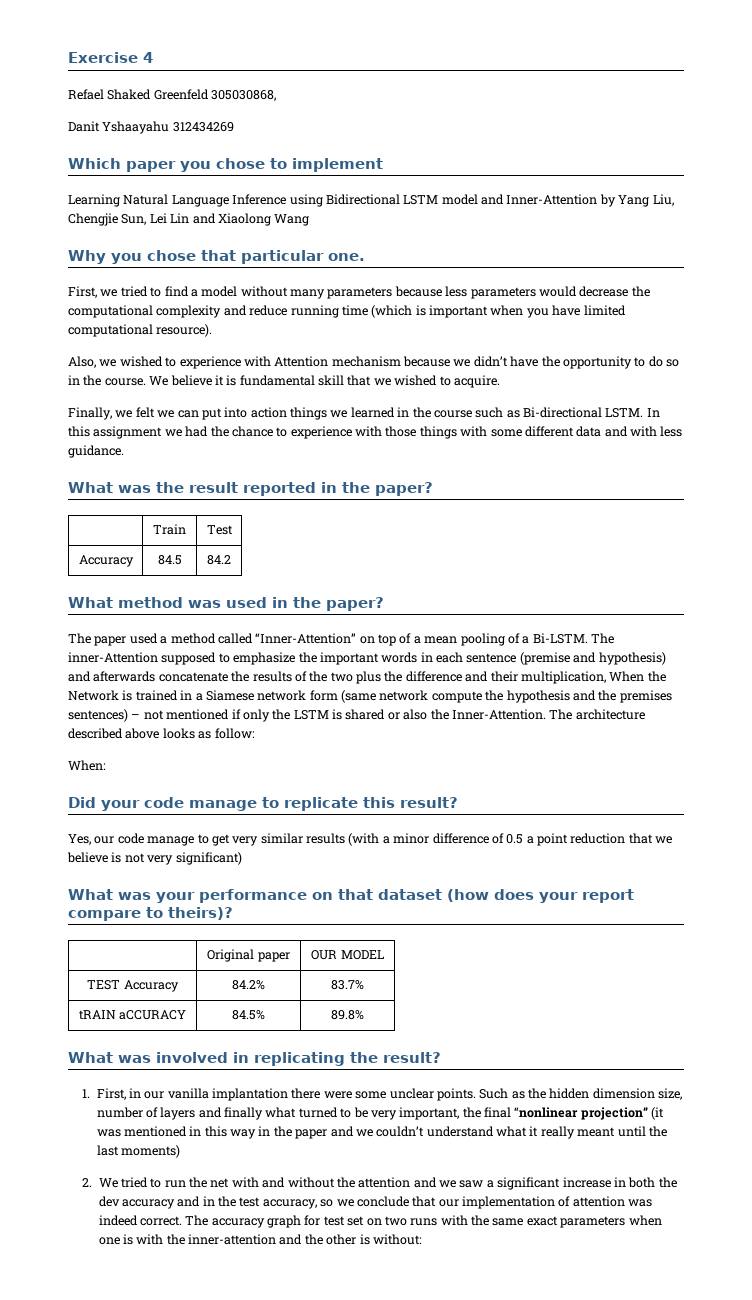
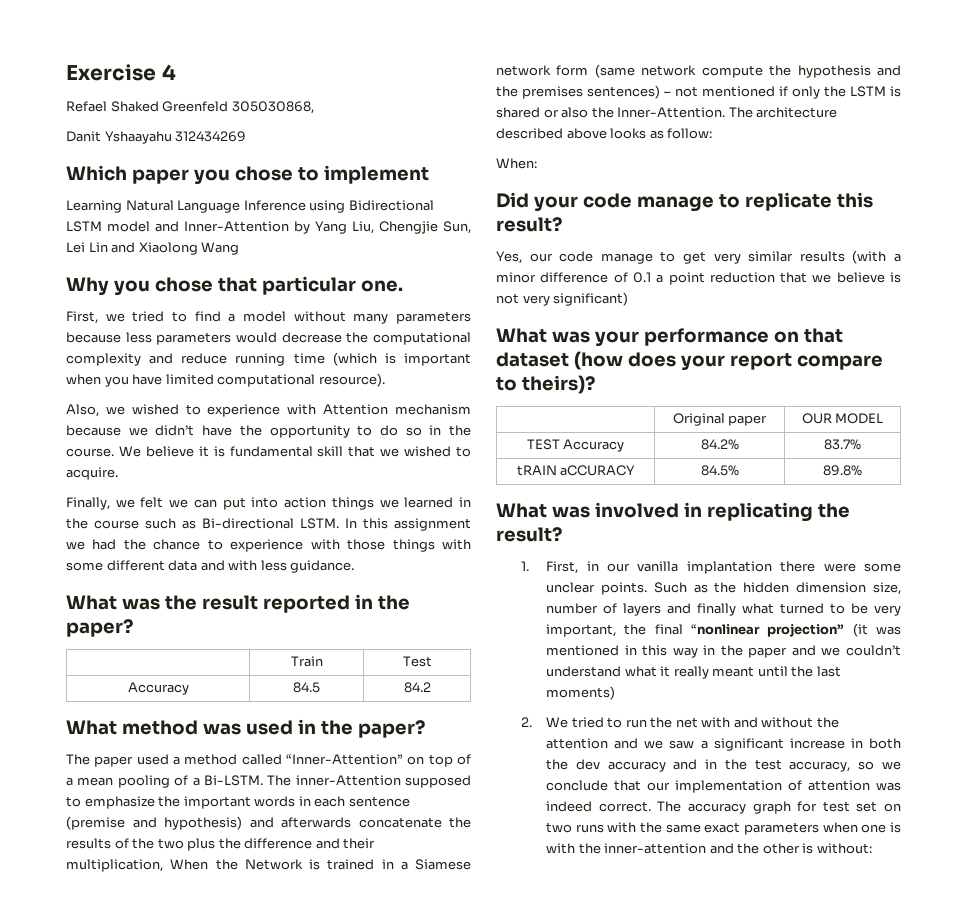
- Yes, our code manage to get very similar results (with a minor difference of 0.5 a point reduction that we believe is not very significant)
+ Yes, our code manage to get very similar results (with a minor difference of 0.1 a point reduction that we believe is not very significant)

